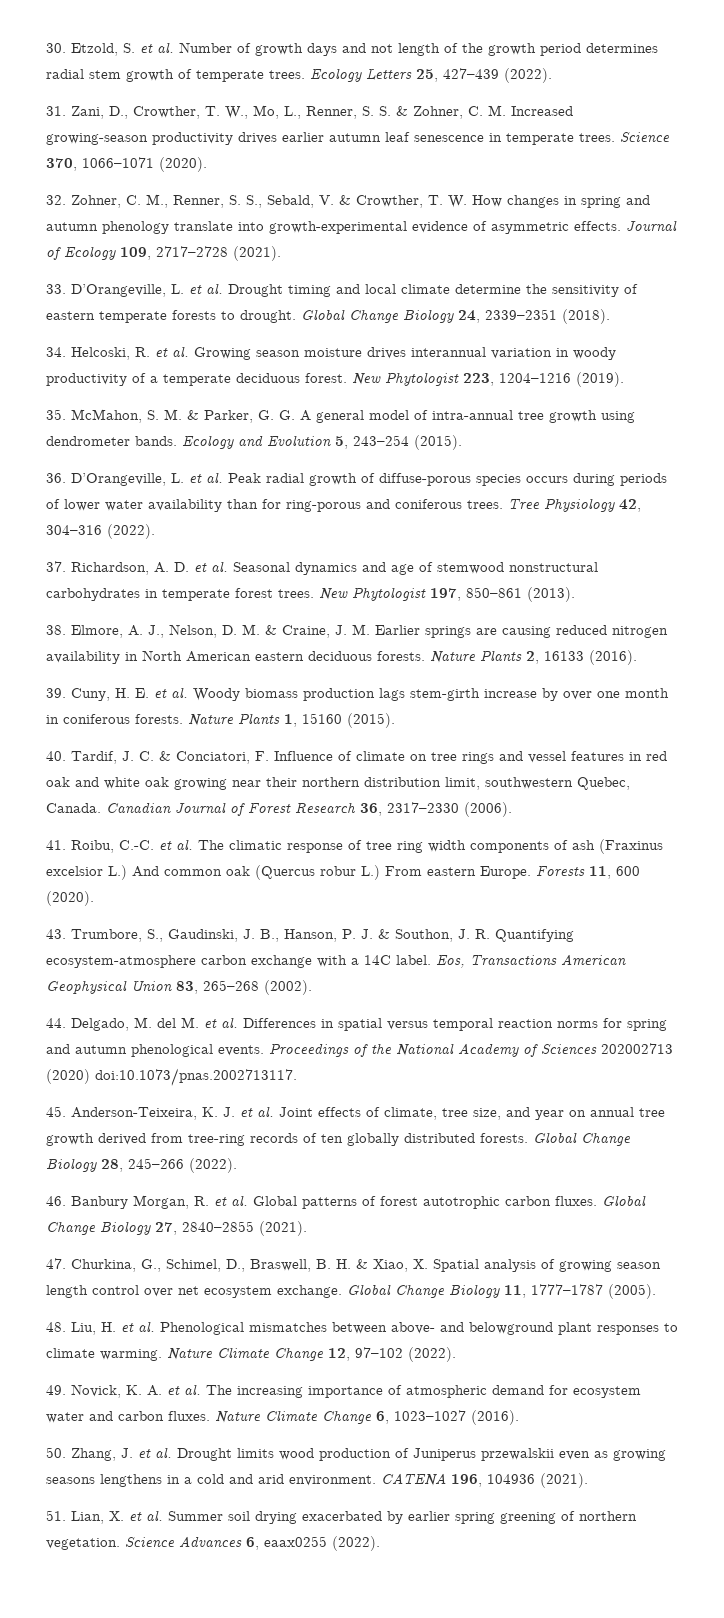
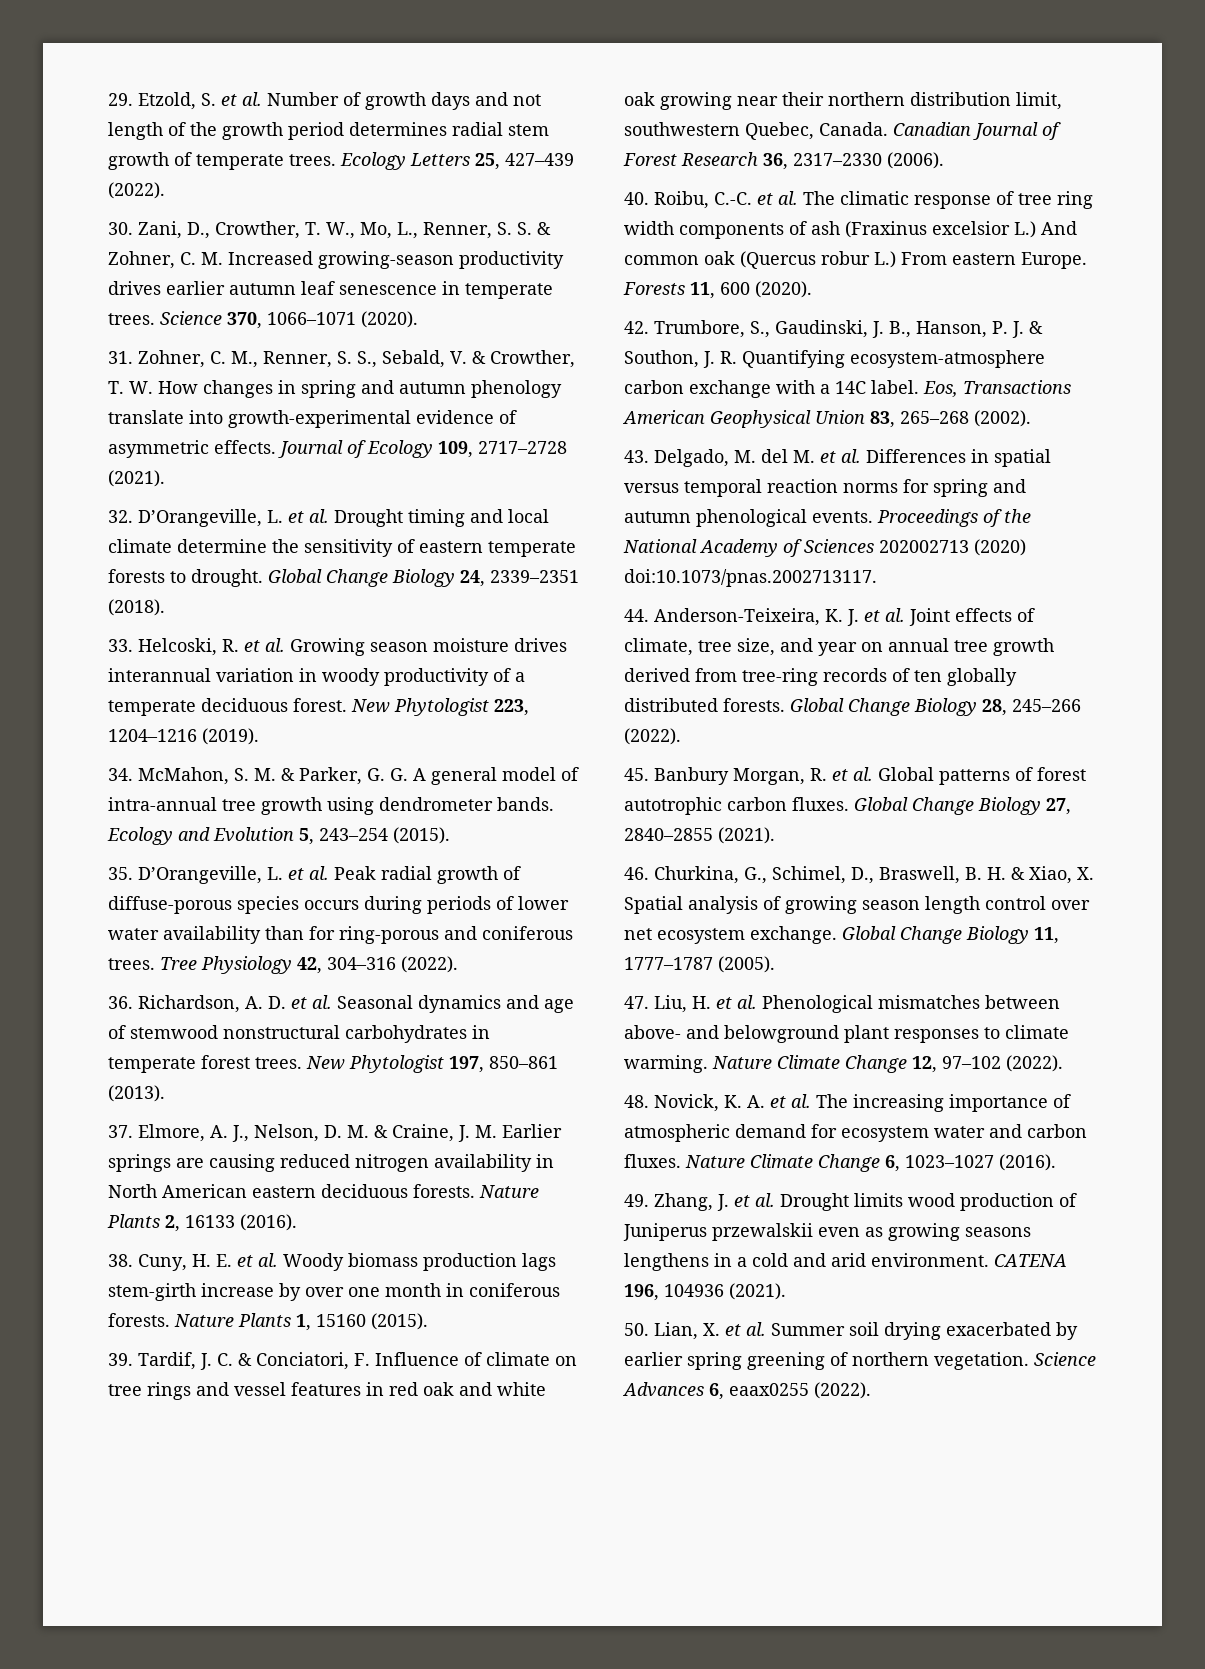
- 30. Etzold, S. et al. Number of growth days and not length of the growth period determines radial stem growth of temperate trees.
+ 29. Etzold, S. et al. Number of growth days and not length of the growth period determines radial stem growth of temperate trees.
- 31. Zani, D., Crowther, T. W., Mo, L., Renner, S. S. & Zohner, C. M. Increased growing-season productivity drives earlier autumn leaf senescence in temperate trees.
+ 30. Zani, D., Crowther, T. W., Mo, L., Renner, S. S. & Zohner, C. M. Increased growing-season productivity drives earlier autumn leaf senescence in temperate trees.
- 32. Zohner, C. M., Renner, S. S., Sebald, V. & Crowther, T. W. How changes in spring and autumn phenology translate into growth-experimental evidence of asymmetric effects.
+ 31. Zohner, C. M., Renner, S. S., Sebald, V. & Crowther, T. W. How changes in spring and autumn phenology translate into growth-experimental evidence of asymmetric effects.
- 33. D’Orangeville, L. et al. Drought timing and local climate determine the sensitivity of eastern temperate forests to drought.
+ 32. D’Orangeville, L. et al. Drought timing and local climate determine the sensitivity of eastern temperate forests to drought.
- 34. Helcoski, R. et al. Growing season moisture drives interannual variation in woody productivity of a temperate deciduous forest.
+ 33. Helcoski, R. et al. Growing season moisture drives interannual variation in woody productivity of a temperate deciduous forest.
- 35. McMahon, S. M. & Parker, G. G. A general model of intra-annual tree growth using dendrometer bands.
+ 34. McMahon, S. M. & Parker, G. G. A general model of intra-annual tree growth using dendrometer bands.
- 36. D’Orangeville, L. et al. Peak radial growth of diffuse-porous species occurs during periods of lower water availability than for ring-porous and coniferous trees.
+ 35. D’Orangeville, L. et al. Peak radial growth of diffuse-porous species occurs during periods of lower water availability than for ring-porous and coniferous trees.
- 37. Richardson, A. D. et al. Seasonal dynamics and age of stemwood nonstructural carbohydrates in temperate forest trees.
+ 36. Richardson, A. D. et al. Seasonal dynamics and age of stemwood nonstructural carbohydrates in temperate forest trees.
- 38. Elmore, A. J., Nelson, D. M. & Craine, J. M. Earlier springs are causing reduced nitrogen availability in North American eastern deciduous forests.
+ 37. Elmore, A. J., Nelson, D. M. & Craine, J. M. Earlier springs are causing reduced nitrogen availability in North American eastern deciduous forests.
- 39. Cuny, H. E. et al. Woody biomass production lags stem-girth increase by over one month in coniferous forests.
+ 38. Cuny, H. E. et al. Woody biomass production lags stem-girth increase by over one month in coniferous forests.
- 40. Tardif, J. C. & Conciatori, F. Influence of climate on tree rings and vessel features in red oak and white oak growing near their northern distribution limit, southwestern Quebec, Canada.
+ 39. Tardif, J. C. & Conciatori, F. Influence of climate on tree rings and vessel features in red oak and white oak growing near their northern distribution limit, southwestern Quebec, Canada.
- 41. Roibu, C.-C. et al. The climatic response of tree ring width components of ash (Fraxinus excelsior L.) And common oak (Quercus robur L.) From eastern Europe.
+ 40. Roibu, C.-C. et al. The climatic response of tree ring width components of ash (Fraxinus excelsior L.) And common oak (Quercus robur L.) From eastern Europe.
- 43. Trumbore, S., Gaudinski, J. B., Hanson, P. J. & Southon, J. R. Quantifying ecosystem-atmosphere carbon exchange with a 14C label.
+ 42. Trumbore, S., Gaudinski, J. B., Hanson, P. J. & Southon, J. R. Quantifying ecosystem-atmosphere carbon exchange with a 14C label.
- 44. Delgado, M. del M. et al. Differences in spatial versus temporal reaction norms for spring and autumn phenological events.
+ 43. Delgado, M. del M. et al. Differences in spatial versus temporal reaction norms for spring and autumn phenological events.
- 45. Anderson-Teixeira, K. J. et al. Joint effects of climate, tree size, and year on annual tree growth derived from tree-ring records of ten globally distributed forests.
+ 44. Anderson-Teixeira, K. J. et al. Joint effects of climate, tree size, and year on annual tree growth derived from tree-ring records of ten globally distributed forests.
- 46. Banbury Morgan, R. et al. Global patterns of forest autotrophic carbon fluxes.
+ 45. Banbury Morgan, R. et al. Global patterns of forest autotrophic carbon fluxes.
- 47. Churkina, G., Schimel, D., Braswell, B. H. & Xiao, X. Spatial analysis of growing season length control over net ecosystem exchange.
+ 46. Churkina, G., Schimel, D., Braswell, B. H. & Xiao, X. Spatial analysis of growing season length control over net ecosystem exchange.
- 48. Liu, H. et al. Phenological mismatches between above- and belowground plant responses to climate warming.
+ 47. Liu, H. et al. Phenological mismatches between above- and belowground plant responses to climate warming.
- 49. Novick, K. A. et al. The increasing importance of atmospheric demand for ecosystem water and carbon fluxes.
+ 48. Novick, K. A. et al. The increasing importance of atmospheric demand for ecosystem water and carbon fluxes.
- 50. Zhang, J. et al. Drought limits wood production of Juniperus przewalskii even as growing seasons lengthens in a cold and arid environment.
+ 49. Zhang, J. et al. Drought limits wood production of Juniperus przewalskii even as growing seasons lengthens in a cold and arid environment.
- 51. Lian, X. et al. Summer soil drying exacerbated by earlier spring greening of northern vegetation.
+ 50. Lian, X. et al. Summer soil drying exacerbated by earlier spring greening of northern vegetation.

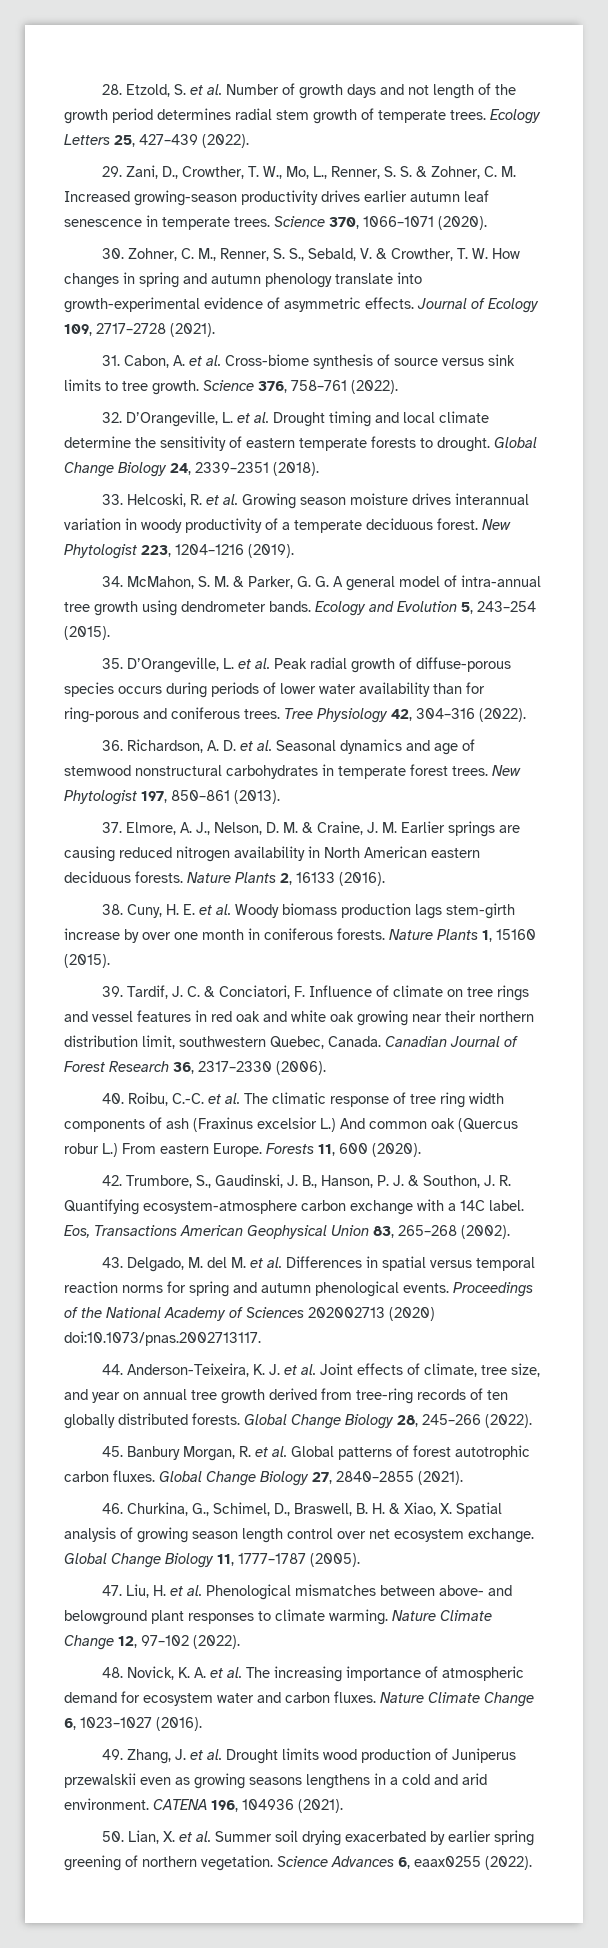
- 29. Etzold, S. et al. Number of growth days and not length of the growth period determines radial stem growth of temperate trees.
+ 28. Etzold, S. et al. Number of growth days and not length of the growth period determines radial stem growth of temperate trees.
- 30. Zani, D., Crowther, T. W., Mo, L., Renner, S. S. & Zohner, C. M. Increased growing-season productivity drives earlier autumn leaf senescence in temperate trees.
+ 29. Zani, D., Crowther, T. W., Mo, L., Renner, S. S. & Zohner, C. M. Increased growing-season productivity drives earlier autumn leaf senescence in temperate trees.
- 31. Zohner, C. M., Renner, S. S., Sebald, V. & Crowther, T. W. How changes in spring and autumn phenology translate into growth-experimental evidence of asymmetric effects.
+ 30. Zohner, C. M., Renner, S. S., Sebald, V. & Crowther, T. W. How changes in spring and autumn phenology translate into growth-experimental evidence of asymmetric effects.
+ 31. Cabon, A. et al. Cross-biome synthesis of source versus sink limits to tree growth. Science 376, 758–761 (2022).

